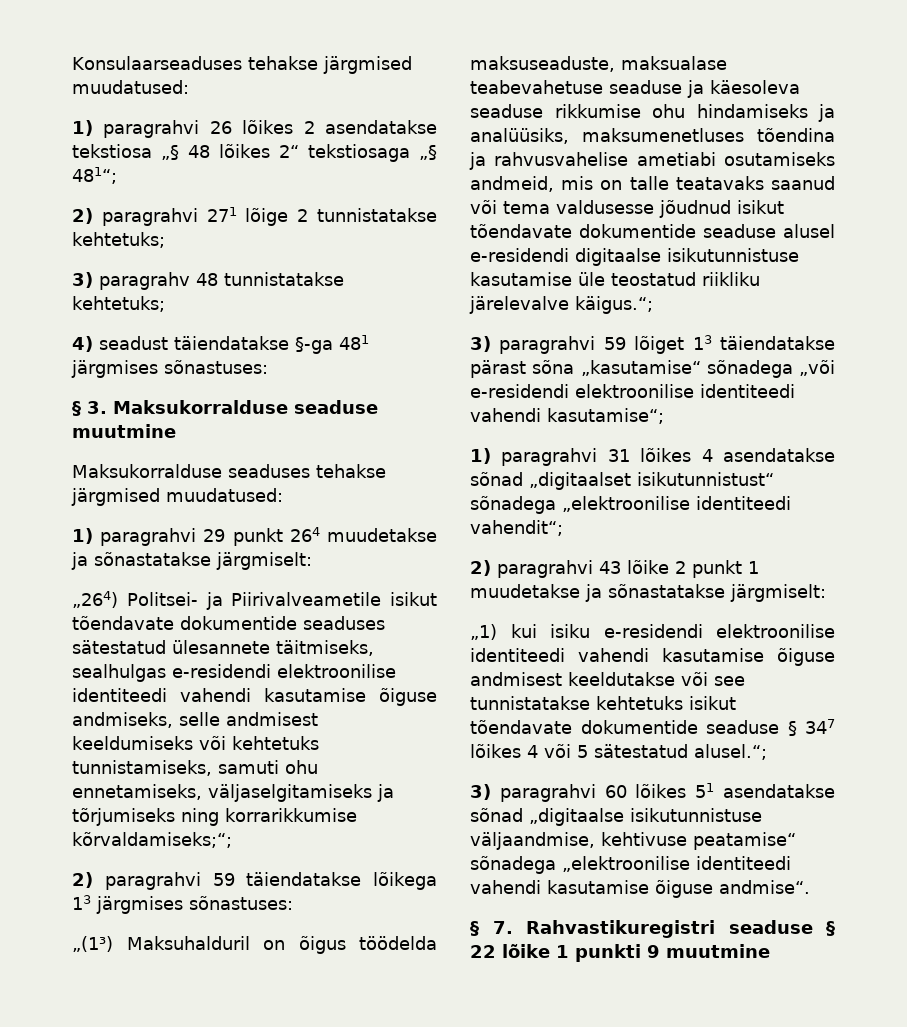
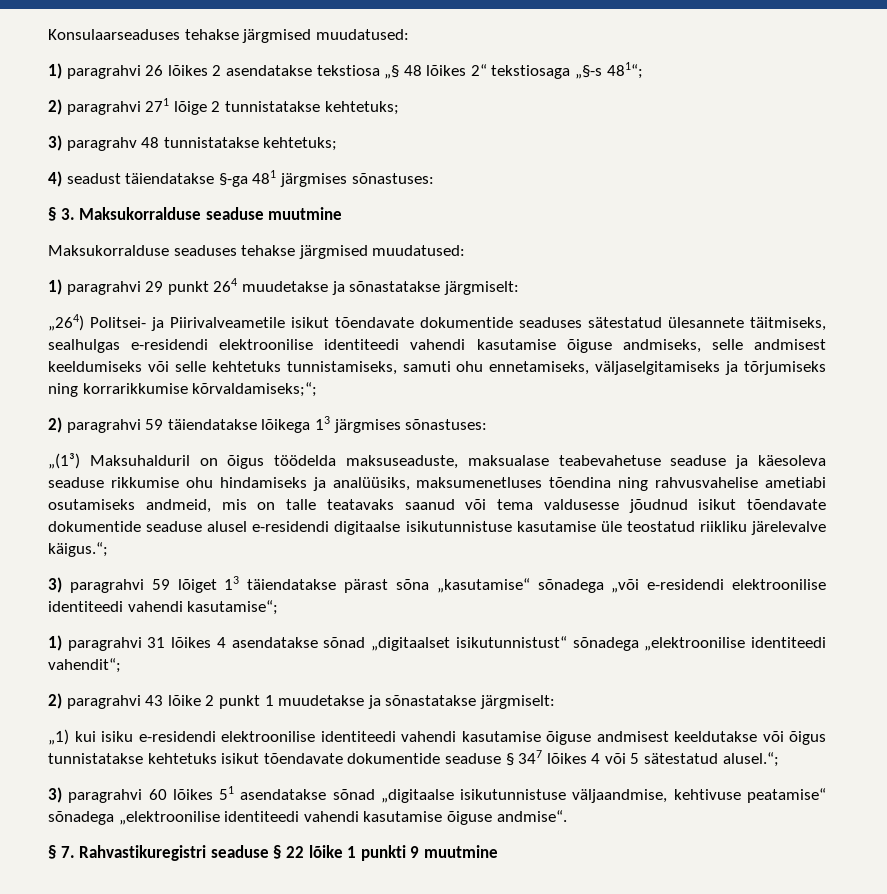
- 1) paragrahvi 26 lõikes 2 asendatakse tekstiosa „§ 48 lõikes 2“ tekstiosaga „§ 481“;
+ 1) paragrahvi 26 lõikes 2 asendatakse tekstiosa „§ 48 lõikes 2“ tekstiosaga „§-s 481“;
- „264) Politsei- ja Piirivalveametile isikut tõendavate dokumentide seaduses sätestatud ülesannete täitmiseks, sealhulgas e-residendi elektroonilise identiteedi vahendi kasutamise õiguse andmiseks, selle andmisest keeldumiseks või kehtetuks tunnistamiseks, samuti ohu ennetamiseks, väljaselgitamiseks ja tõrjumiseks ning korrarikkumise kõrvaldamiseks;“;
+ „264) Politsei- ja Piirivalveametile isikut tõendavate dokumentide seaduses sätestatud ülesannete täitmiseks, sealhulgas e-residendi elektroonilise identiteedi vahendi kasutamise õiguse andmiseks, selle andmisest keeldumiseks või selle kehtetuks tunnistamiseks, samuti ohu ennetamiseks, väljaselgitamiseks ja tõrjumiseks ning korrarikkumise kõrvaldamiseks;“;
- „(1³) Maksuhalduril on õigus töödelda maksuseaduste, maksualase teabevahetuse seaduse ja käesoleva seaduse rikkumise ohu hindamiseks ja analüüsiks, maksumenetluses tõendina ja rahvusvahelise ametiabi osutamiseks andmeid, mis on talle teatavaks saanud või tema valdusesse jõudnud isikut tõendavate dokumentide seaduse alusel e-residendi digitaalse isikutunnistuse kasutamise üle teostatud riikliku järelevalve käigus.“;
+ „(1³) Maksuhalduril on õigus töödelda maksuseaduste, maksualase teabevahetuse seaduse ja käesoleva seaduse rikkumise ohu hindamiseks ja analüüsiks, maksumenetluses tõendina ning rahvusvahelise ametiabi osutamiseks andmeid, mis on talle teatavaks saanud või tema valdusesse jõudnud isikut tõendavate dokumentide seaduse alusel e-residendi digitaalse isikutunnistuse kasutamise üle teostatud riikliku järelevalve käigus.“;
- „1) kui isiku e-residendi elektroonilise identiteedi vahendi kasutamise õiguse andmisest keeldutakse või see tunnistatakse kehtetuks isikut tõendavate dokumentide seaduse § 347 lõikes 4 või 5 sätestatud alusel.“;
+ „1) kui isiku e-residendi elektroonilise identiteedi vahendi kasutamise õiguse andmisest keeldutakse või õigus tunnistatakse kehtetuks isikut tõendavate dokumentide seaduse § 347 lõikes 4 või 5 sätestatud alusel.“;

